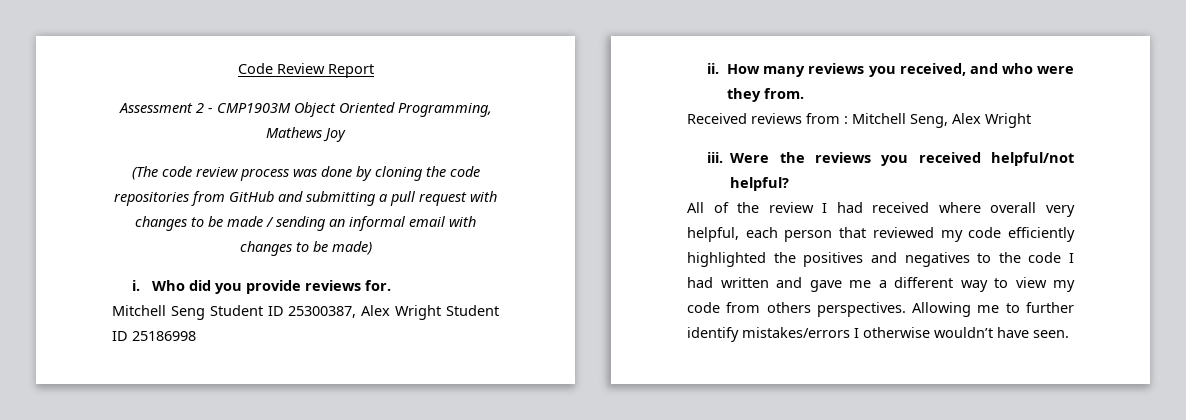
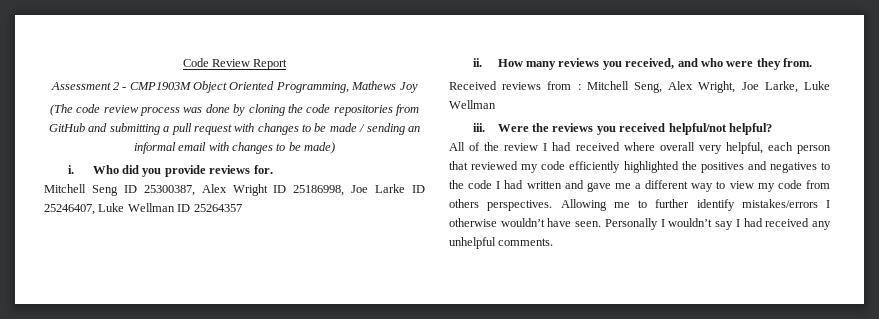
- Mitchell Seng Student ID 25300387, Alex Wright Student ID 25186998
+ Mitchell Seng ID 25300387, Alex Wright ID 25186998, Joe Larke ID 25246407, Luke Wellman ID 25264357
- Received reviews from : Mitchell Seng, Alex Wright
+ Received reviews from : Mitchell Seng, Alex Wright, Joe Larke, Luke Wellman
+ Personally I wouldn’t say I had received any unhelpful comments.

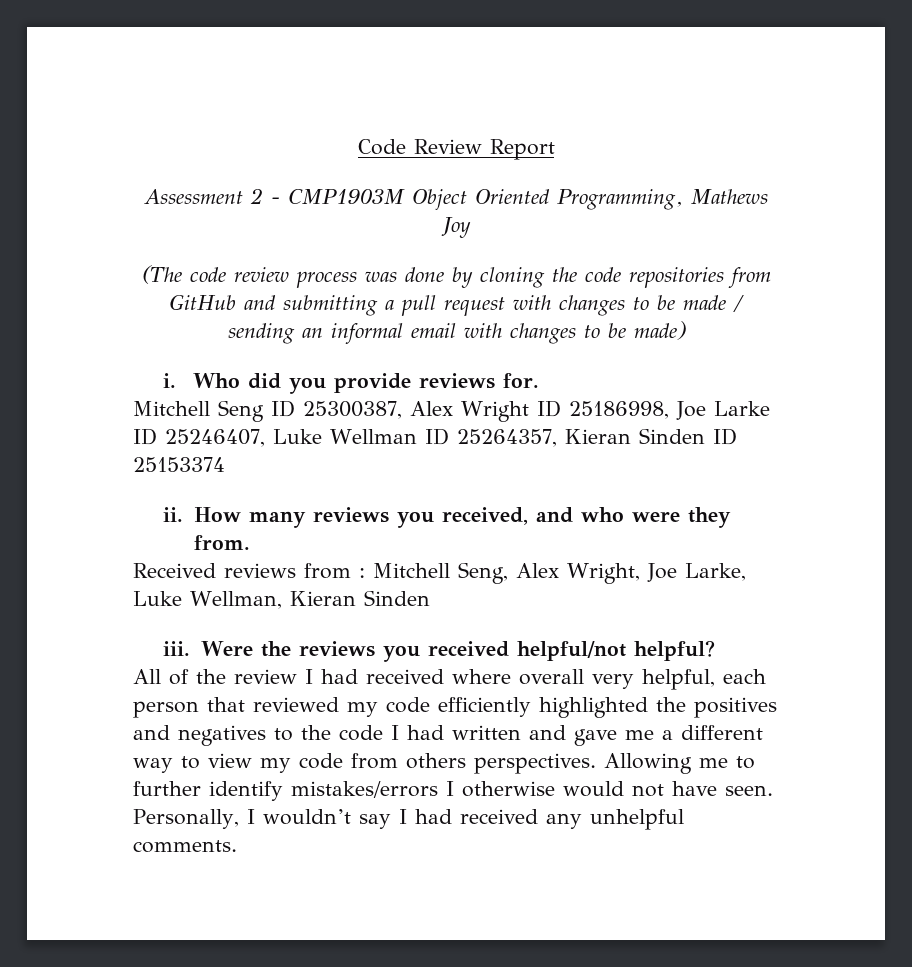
- Mitchell Seng ID 25300387, Alex Wright ID 25186998, Joe Larke ID 25246407, Luke Wellman ID 25264357
+ Mitchell Seng ID 25300387, Alex Wright ID 25186998, Joe Larke ID 25246407, Luke Wellman ID 25264357, Kieran Sinden ID 25153374
- Received reviews from : Mitchell Seng, Alex Wright, Joe Larke, Luke Wellman
+ Received reviews from : Mitchell Seng, Alex Wright, Joe Larke, Luke Wellman, Kieran Sinden
- Allowing me to further identify mistakes/errors I otherwise wouldn’t have seen.
+ Allowing me to further identify mistakes/errors I otherwise would not have seen.
- Personally I wouldn’t say I had received any unhelpful comments.
+ Personally, I wouldn’t say I had received any unhelpful comments.

